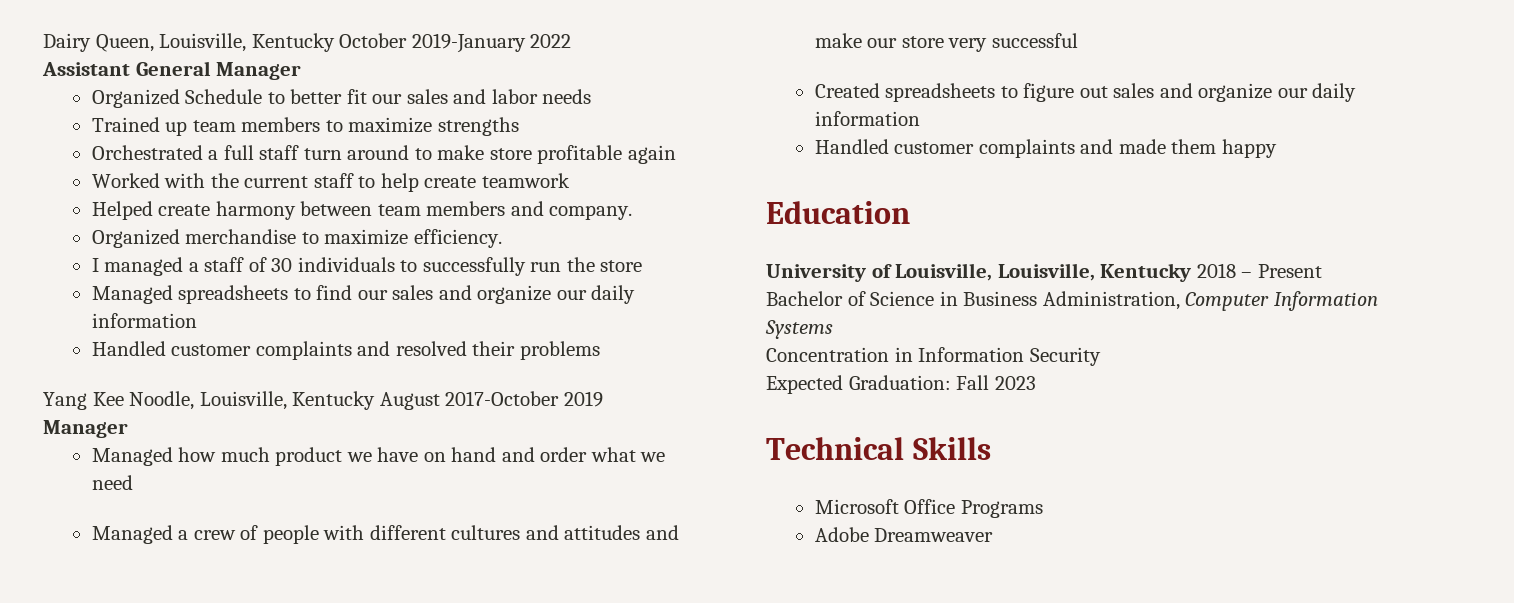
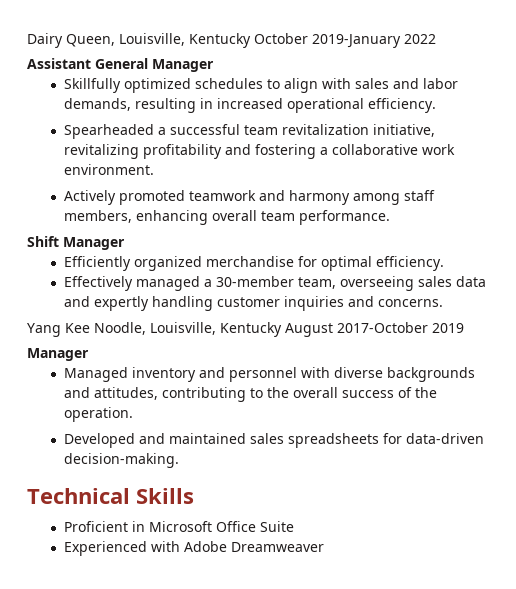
- Organized Schedule to better fit our sales and labor needs
- Trained up team members to maximize strengths
- Orchestrated a full staff turn around to make store profitable again
- Worked with the current staff to help create teamwork
- Helped create harmony between team members and company.
- Organized merchandise to maximize efficiency.
- I managed a staff of 30 individuals to successfully run the store
- Managed spreadsheets to find our sales and organize our daily information
- Handled customer complaints and resolved their problems
+ Skillfully optimized schedules to align with sales and labor demands, resulting in increased operational efficiency.
+ Spearheaded a successful team revitalization initiative, revitalizing profitability and fostering a collaborative work environment.
+ Actively promoted teamwork and harmony among staff members, enhancing overall team performance.
+ Shift Manager
+ Efficiently organized merchandise for optimal efficiency.
+ Effectively managed a 30-member team, overseeing sales data and expertly handling customer inquiries and concerns.
- Managed how much product we have on hand and order what we need
- Managed a crew of people with different cultures and attitudes and make our store very successful
- Created spreadsheets to figure out sales and organize our daily information
- Handled customer complaints and made them happy
- Education
- University of Louisville, Louisville, Kentucky 2018 – Present
- Bachelor of Science in Business Administration, Computer Information Systems
- Concentration in Information Security
- Expected Graduation: Fall 2023
+ Managed inventory and personnel with diverse backgrounds and attitudes, contributing to the overall success of the operation.
+ Developed and maintained sales spreadsheets for data-driven decision-making.
  Technical Skills
- Microsoft Office Programs
- Adobe Dreamweaver
+ Proficient in Microsoft Office Suite
+ Experienced with Adobe Dreamweaver

